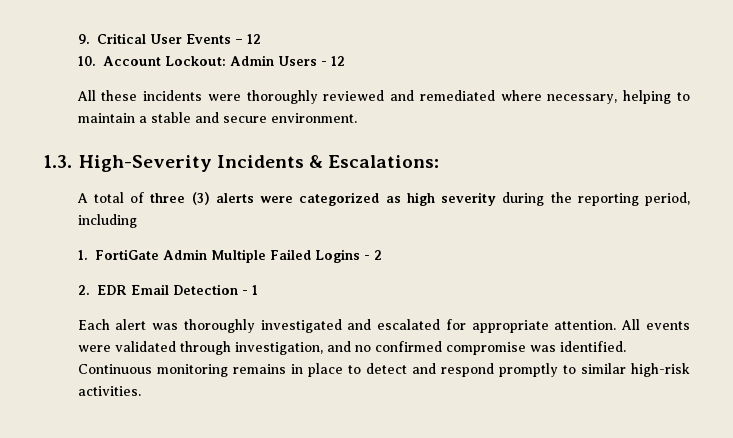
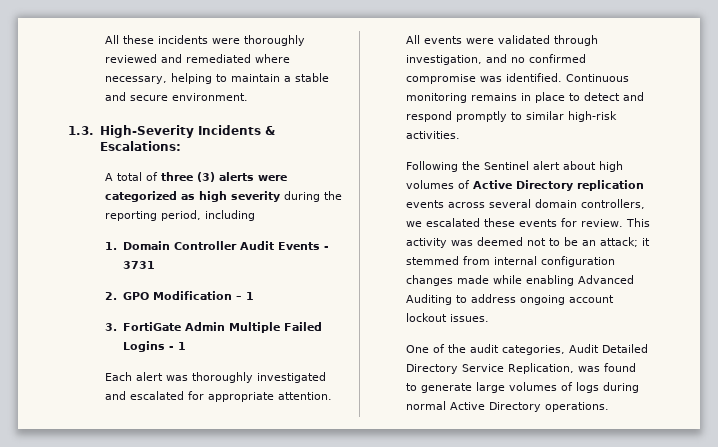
- 9. Critical User Events – 12
- 10. Account Lockout: Admin Users - 12
- 1. FortiGate Admin Multiple Failed Logins - 2
- 2. EDR Email Detection - 1
+ 1. Domain Controller Audit Events - 3731
+ 2. GPO Modification – 1
+ 3. FortiGate Admin Multiple Failed Logins - 1
+ Following the Sentinel alert about high volumes of Active Directory replication events across several domain controllers, we escalated these events for review. This activity was deemed not to be an attack; it stemmed from internal configuration changes made while enabling Advanced Auditing to address ongoing account lockout issues.
+ One of the audit categories, Audit Detailed Directory Service Replication, was found to generate large volumes of logs during normal Active Directory operations.

